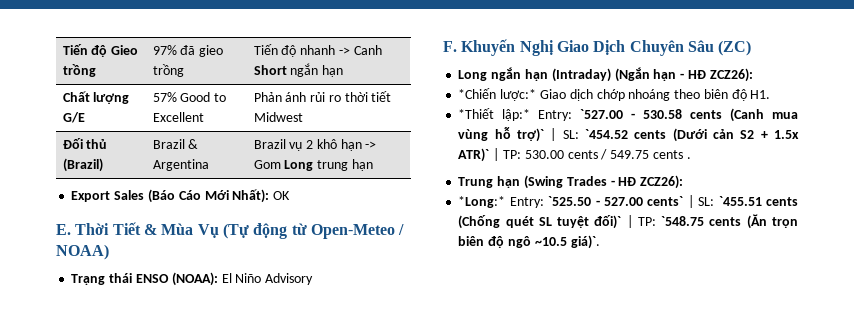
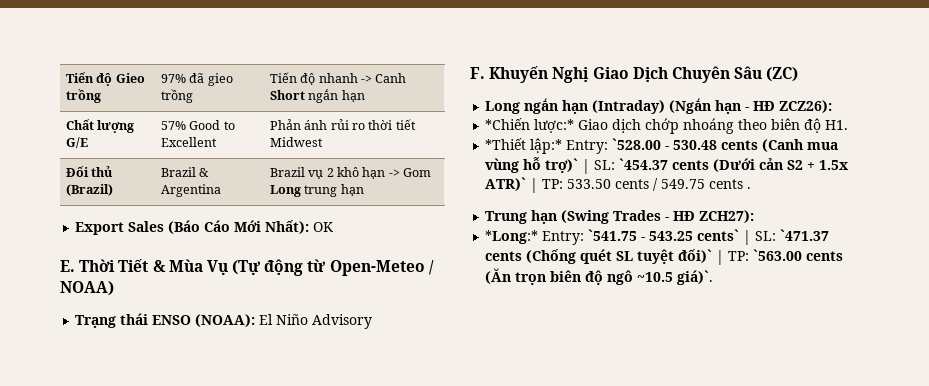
- *Thiết lập:* Entry: `527.00 - 530.58 cents (Canh mua vùng hỗ trợ)` | SL: `454.52 cents (Dưới cản S2 + 1.5x ATR)` | TP: 530.00 cents / 549.75 cents .
+ *Thiết lập:* Entry: `528.00 - 530.48 cents (Canh mua vùng hỗ trợ)` | SL: `454.37 cents (Dưới cản S2 + 1.5x ATR)` | TP: 533.50 cents / 549.75 cents .
- Trung hạn (Swing Trades - HĐ ZCZ26):
+ Trung hạn (Swing Trades - HĐ ZCH27):
- *Long:* Entry: `525.50 - 527.00 cents` | SL: `455.51 cents (Chống quét SL tuyệt đối)` | TP: `548.75 cents (Ăn trọn biên độ ngô ~10.5 giá)`.
+ *Long:* Entry: `541.75 - 543.25 cents` | SL: `471.37 cents (Chống quét SL tuyệt đối)` | TP: `563.00 cents (Ăn trọn biên độ ngô ~10.5 giá)`.

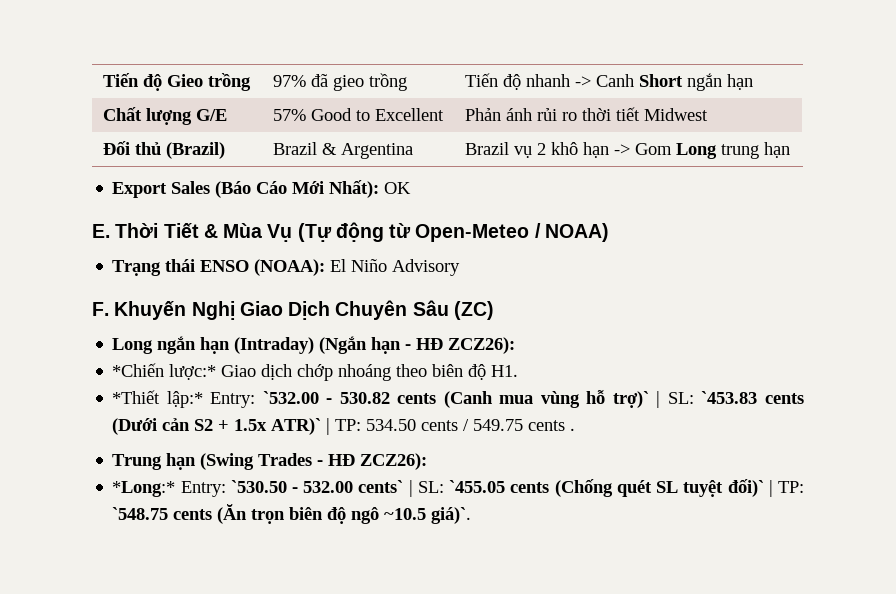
- *Thiết lập:* Entry: `528.00 - 530.48 cents (Canh mua vùng hỗ trợ)` | SL: `454.37 cents (Dưới cản S2 + 1.5x ATR)` | TP: 533.50 cents / 549.75 cents .
+ *Thiết lập:* Entry: `532.00 - 530.82 cents (Canh mua vùng hỗ trợ)` | SL: `453.83 cents (Dưới cản S2 + 1.5x ATR)` | TP: 534.50 cents / 549.75 cents .
- Trung hạn (Swing Trades - HĐ ZCH27):
+ Trung hạn (Swing Trades - HĐ ZCZ26):
- *Long:* Entry: `541.75 - 543.25 cents` | SL: `471.37 cents (Chống quét SL tuyệt đối)` | TP: `563.00 cents (Ăn trọn biên độ ngô ~10.5 giá)`.
+ *Long:* Entry: `530.50 - 532.00 cents` | SL: `455.05 cents (Chống quét SL tuyệt đối)` | TP: `548.75 cents (Ăn trọn biên độ ngô ~10.5 giá)`.

